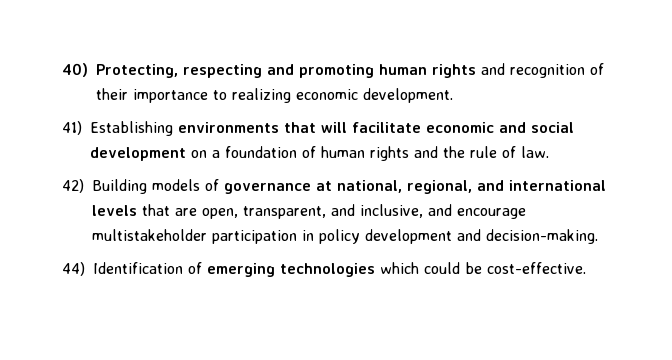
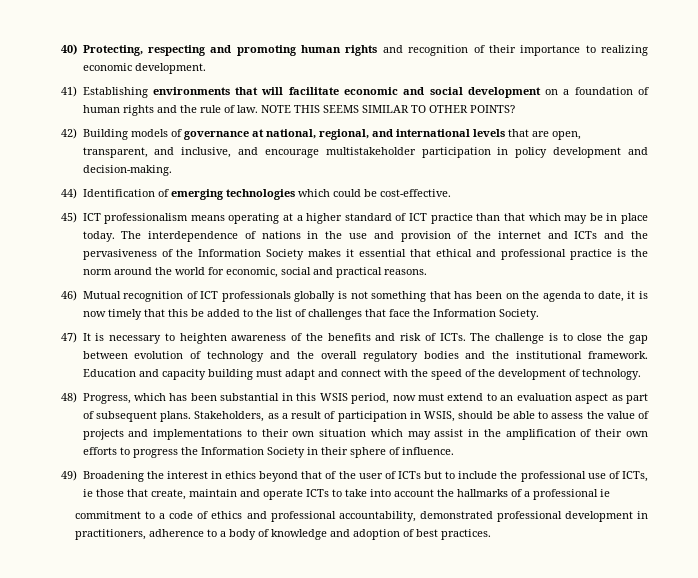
+ NOTE THIS SEEMS SIMILAR TO OTHER POINTS?
+ 45) ICT professionalism means operating at a higher standard of ICT practice than that which may be in place today. The interdependence of nations in the use and provision of the internet and ICTs and the pervasiveness of the Information Society makes it essential that ethical and professional practice is the norm around the world for economic, social and practical reasons.
+ 46) Mutual recognition of ICT professionals globally is not something that has been on the agenda to date, it is now timely that this be added to the list of challenges that face the Information Society.
+ 47) It is necessary to heighten awareness of the benefits and risk of ICTs. The challenge is to close the gap between evolution of technology and the overall regulatory bodies and the institutional framework. Education and capacity building must adapt and connect with the speed of the development of technology.
+ 48) Progress, which has been substantial in this WSIS period, now must extend to an evaluation aspect as part of subsequent plans. Stakeholders, as a result of participation in WSIS, should be able to assess the value of projects and implementations to their own situation which may assist in the amplification of their own efforts to progress the Information Society in their sphere of influence.
+ 49) Broadening the interest in ethics beyond that of the user of ICTs but to include the professional use of ICTs, ie those that create, maintain and operate ICTs to take into account the hallmarks of a professional ie
+ commitment to a code of ethics and professional accountability, demonstrated professional development in practitioners, adherence to a body of knowledge and adoption of best practices.

